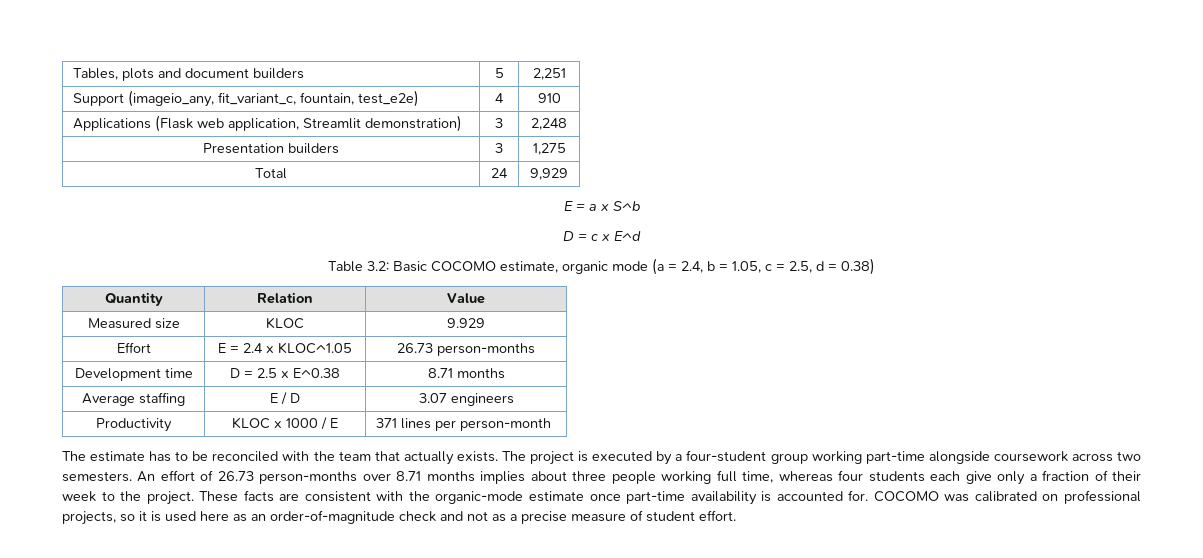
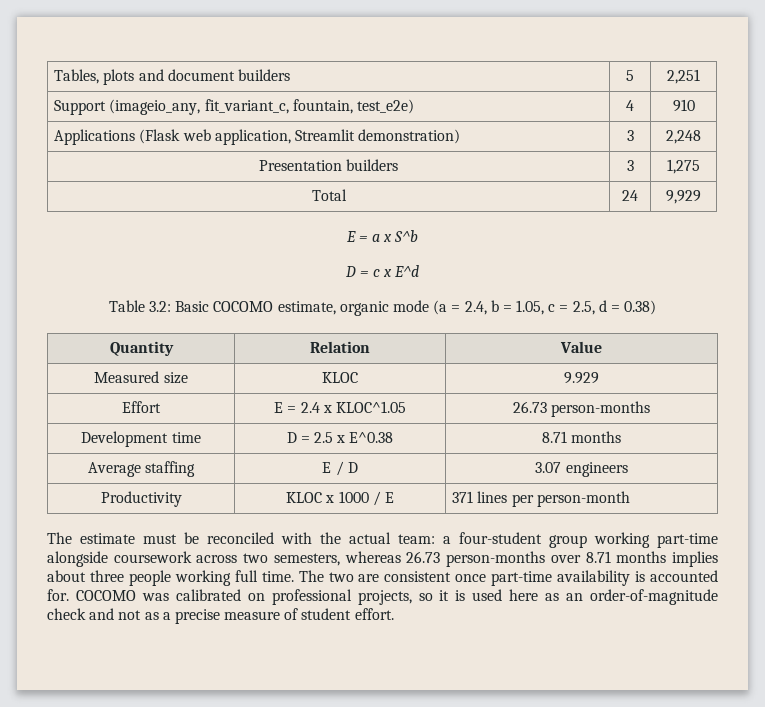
- The estimate has to be reconciled with the team that actually exists. The project is executed by a four-student group working part-time alongside coursework across two semesters. An effort of 26.73 person-months over 8.71 months implies about three people working full time, whereas four students each give only a fraction of their week to the project. These facts are consistent with the organic-mode estimate once part-time availability is accounted for.
+ The estimate must be reconciled with the actual team: a four-student group working part-time alongside coursework across two semesters, whereas 26.73 person-months over 8.71 months implies about three people working full time. The two are consistent once part-time availability is accounted for.

